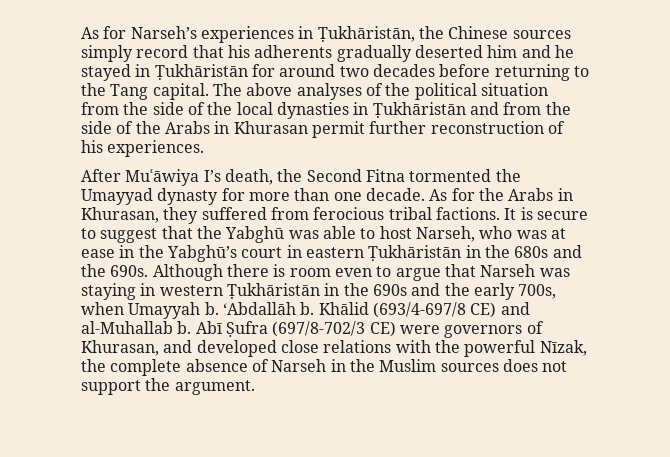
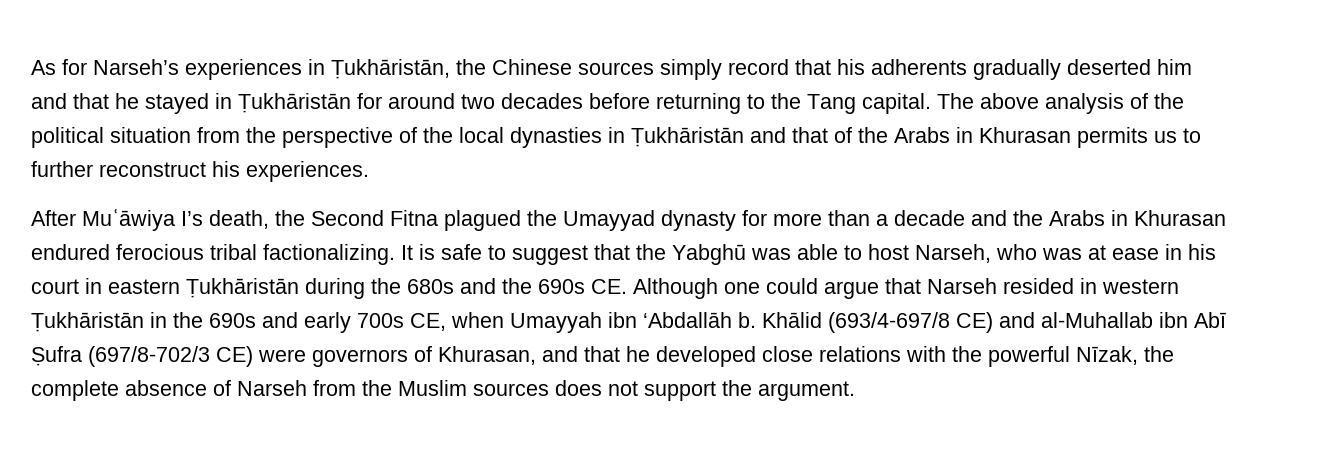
- As for Narseh’s experiences in Ṭukhāristān, the Chinese sources simply record that his adherents gradually deserted him and he stayed in Ṭukhāristān for around two decades before returning to the Tang capital.
+ As for Narseh’s experiences in Ṭukhāristān, the Chinese sources simply record that his adherents gradually deserted him and that he stayed in Ṭukhāristān for around two decades before returning to the Tang capital.
- The above analyses of the political situation from the side of the local dynasties in Ṭukhāristān and from the side of the Arabs in Khurasan permit further reconstruction of his experiences.
+ The above analysis of the political situation from the perspective of the local dynasties in Ṭukhāristān and that of the Arabs in Khurasan permits us to further reconstruct his experiences.
- After Muʿāwiya I’s death, the Second Fitna tormented the Umayyad dynasty for more than one decade. As for the Arabs in Khurasan, they suffered from ferocious tribal factions.
+ After Muʿāwiya I’s death, the Second Fitna plagued the Umayyad dynasty for more than a decade and the Arabs in Khurasan endured ferocious tribal factionalizing.
- It is secure to suggest that the Yabghū was able to host Narseh, who was at ease in the Yabghū’s court in eastern Ṭukhāristān in the 680s and the 690s. Although there is room even to argue that Narseh was staying in western Ṭukhāristān in the 690s and the early 700s, when Umayyah b. ‘Abdallāh b.
+ It is safe to suggest that the Yabghū was able to host Narseh, who was at ease in his court in eastern Ṭukhāristān during the 680s and the 690s CE. Although one could argue that Narseh resided in western Ṭukhāristān in the 690s and early 700s CE, when Umayyah ibn ‘Abdallāh b.
- Khālid (693/4-697/8 CE) and al-Muhallab b. Abī Ṣufra (697/8-702/3 CE) were governors of Khurasan, and developed close relations with the powerful Nīzak, the complete absence of Narseh in the Muslim sources does not support the argument.
+ Khālid (693/4-697/8 CE) and al-Muhallab ibn Abī Ṣufra (697/8-702/3 CE) were governors of Khurasan, and that he developed close relations with the powerful Nīzak, the complete absence of Narseh from the Muslim sources does not support the argument.

